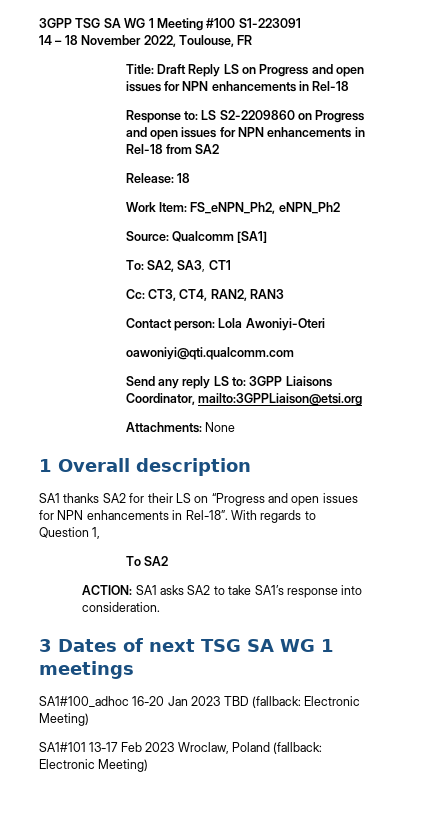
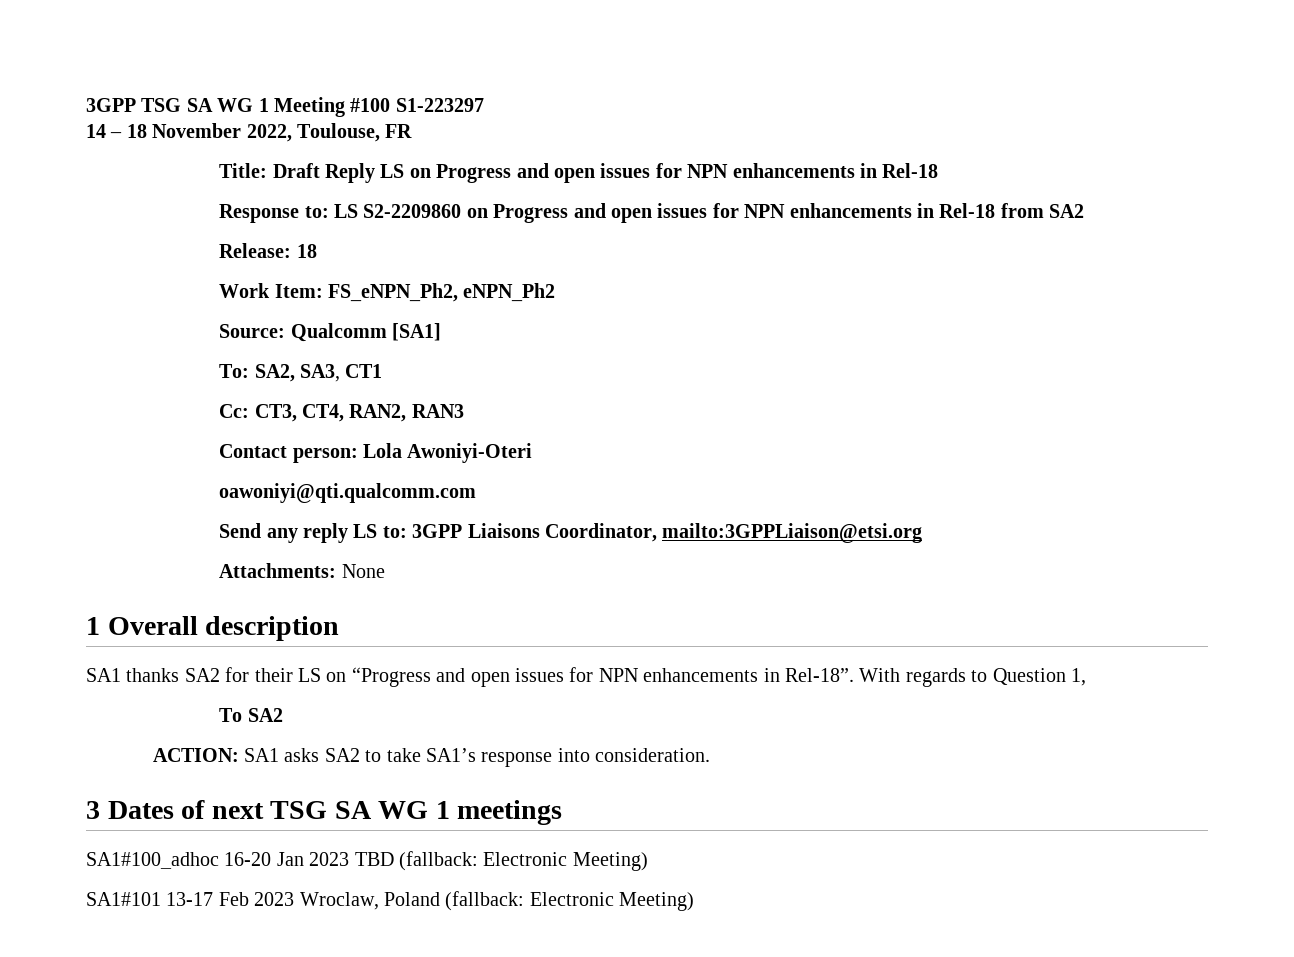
- 3GPP TSG SA WG 1 Meeting #100 S1-223091
+ 3GPP TSG SA WG 1 Meeting #100 S1-223297

